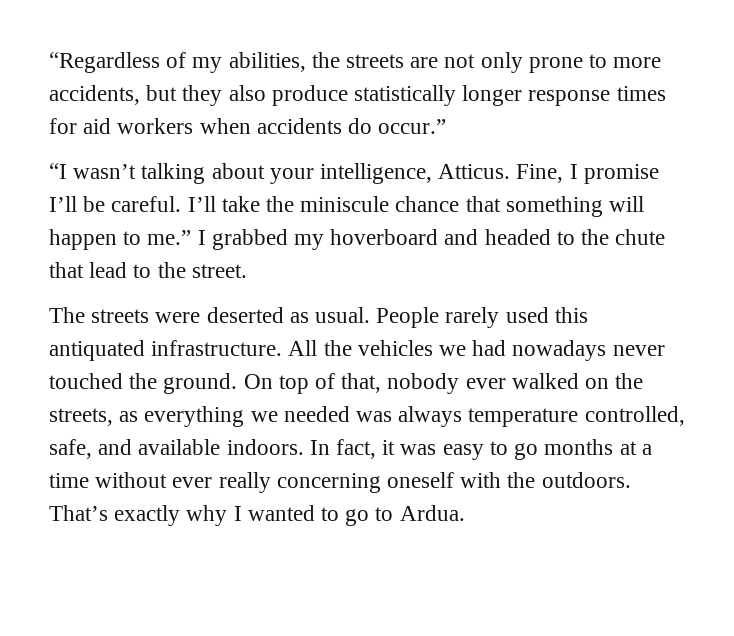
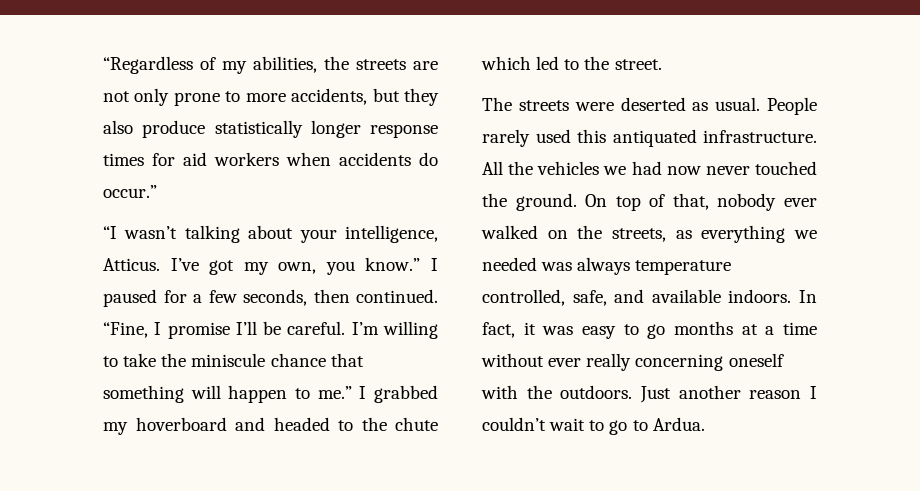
- Fine, I promise I’ll be careful.
+ I’ve got my own, you know.” I paused for a few seconds, then continued. “Fine, I promise I’ll be careful.
- I’ll take the miniscule chance that something will happen to me.”
+ I’m willing to take the miniscule chance that something will happen to me.”
- I grabbed my hoverboard and headed to the chute that lead to the street.
+ I grabbed my hoverboard and headed to the chute which led to the street.
- All the vehicles we had nowadays never touched the ground.
+ All the vehicles we had now never touched the ground.
- That’s exactly why I wanted to go to Ardua.
+ Just another reason I couldn’t wait to go to Ardua.

